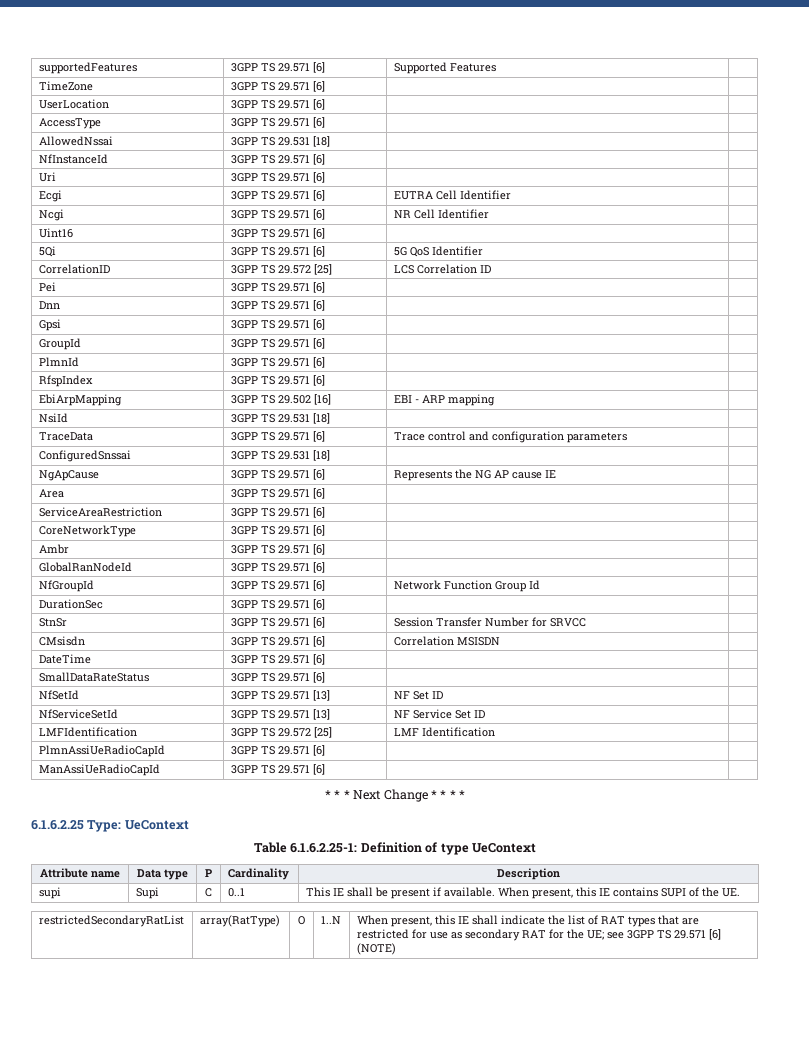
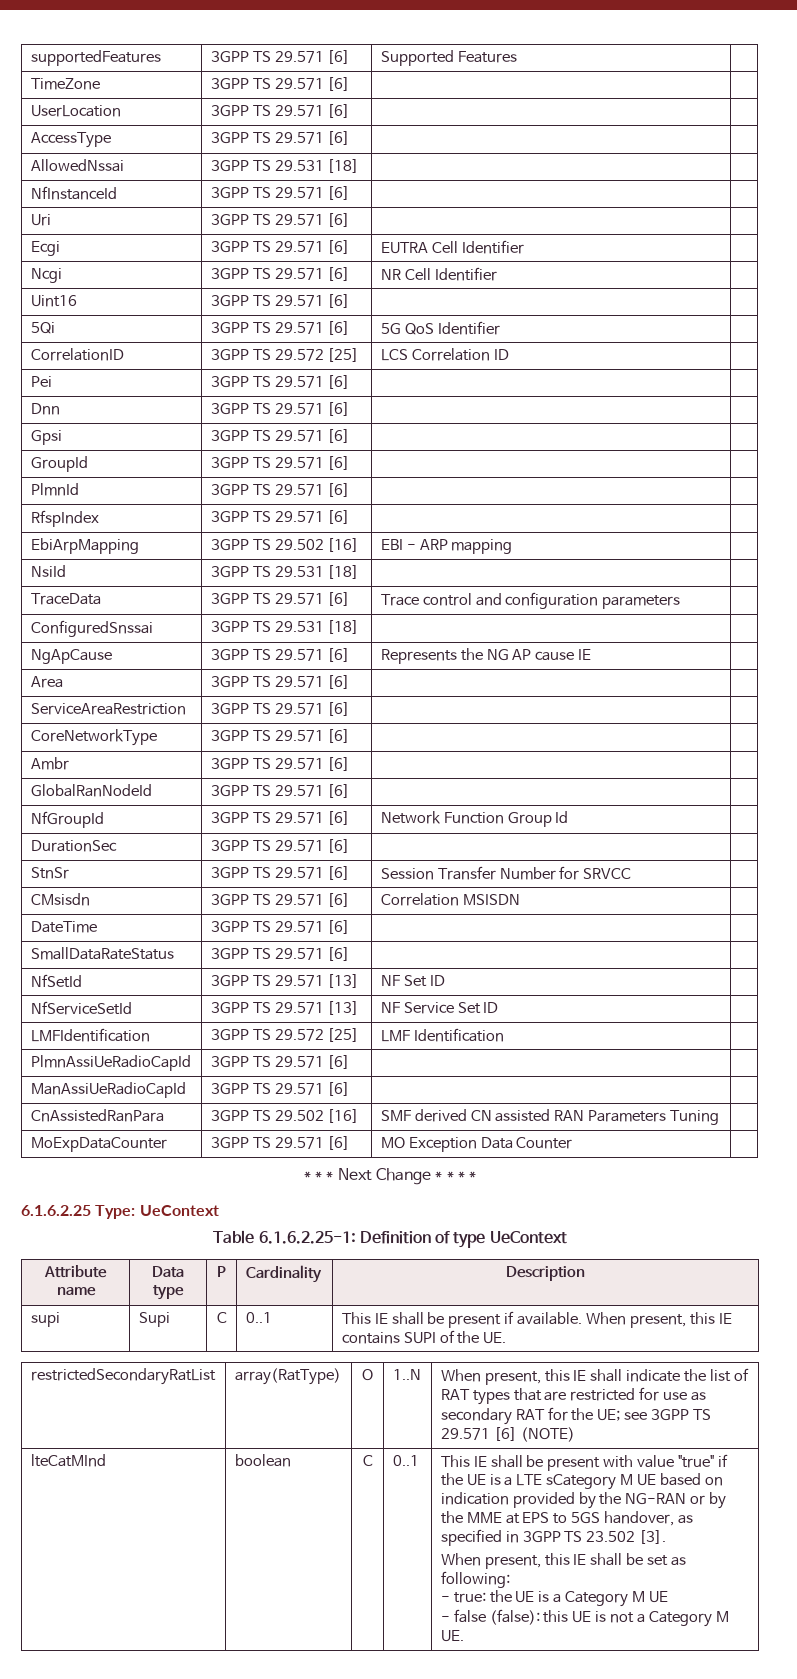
+ CnAssistedRanPara | 3GPP TS 29.502 [16] | SMF derived CN assisted RAN Parameters Tuning |
+ MoExpDataCounter | 3GPP TS 29.571 [6] | MO Exception Data Counter |
+ lteCatMInd | boolean | C | 0..1 | This IE shall be present with value "true" if the UE is a LTE sCategory M UE based on indication provided by the NG-RAN or by the MME at EPS to 5GS handover, as specified in 3GPP TS 23.502 [3].
+ When present, this IE shall be set as following:
+ - true: the UE is a Category M UE
+ - false (false): this UE is not a Category M UE.

